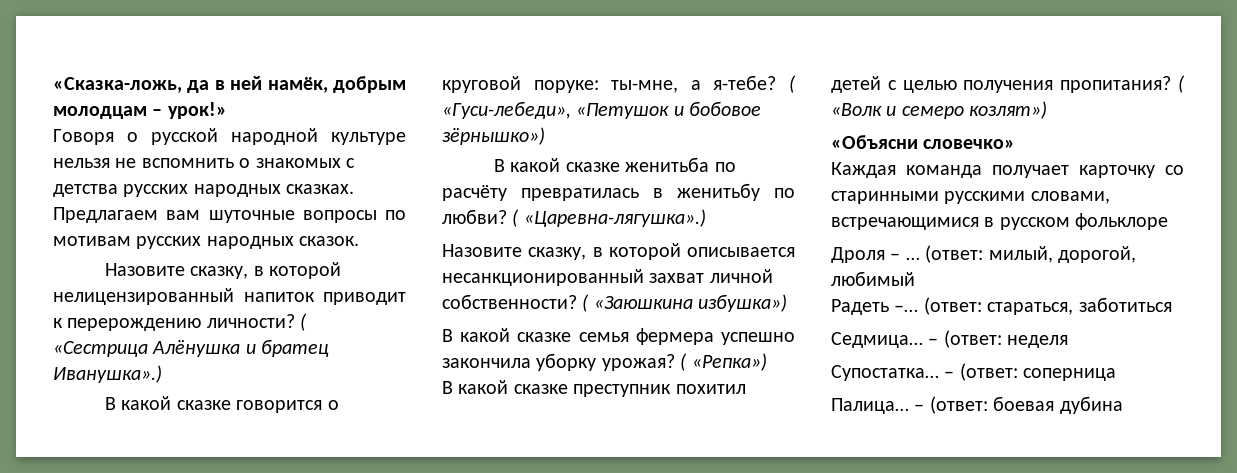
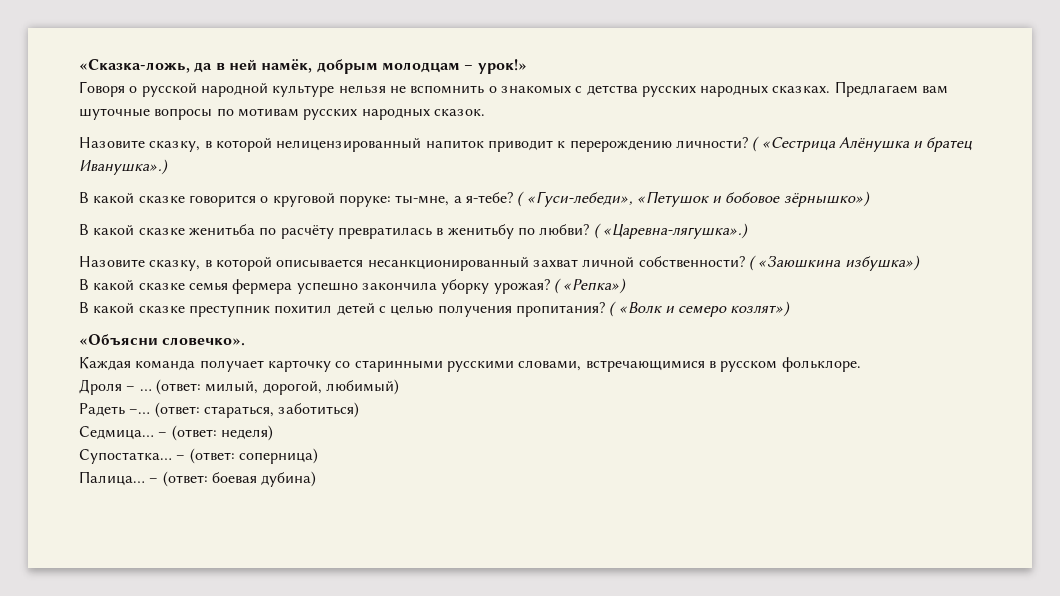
- «Объясни словечко»
+ «Объясни словечко».
- Каждая команда получает карточку со старинными русскими словами, встречающимися в русском фольклоре
+ Каждая команда получает карточку со старинными русскими словами, встречающимися в русском фольклоре.
- (ответ: милый, дорогой, любимый
+ (ответ: милый, дорогой, любимый)
- (ответ: стараться, заботиться
+ (ответ: стараться, заботиться)
- – (ответ: неделя
+ – (ответ: неделя)
- – (ответ: соперница
+ – (ответ: соперница)
- – (ответ: боевая дубина
+ – (ответ: боевая дубина)

